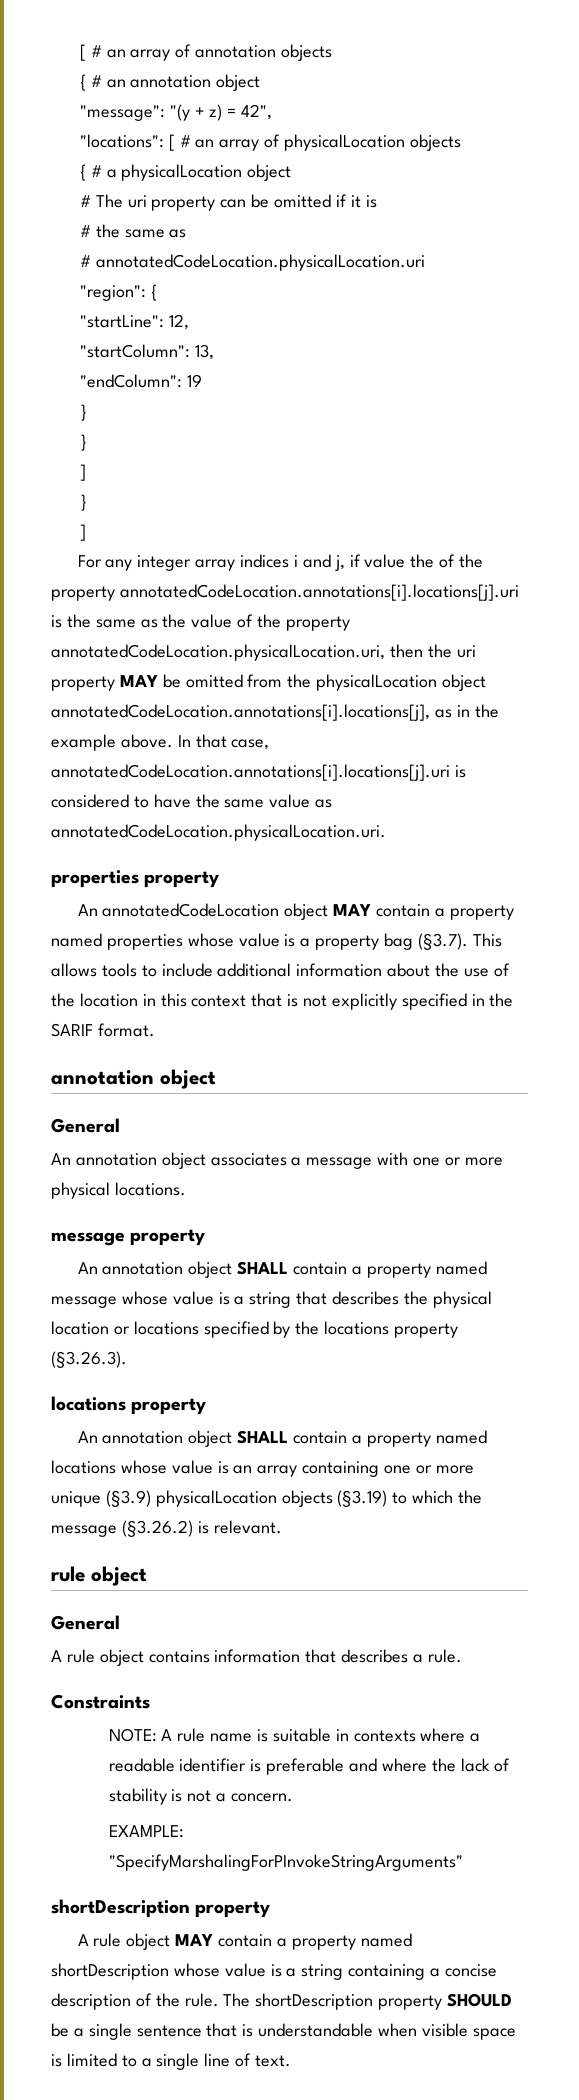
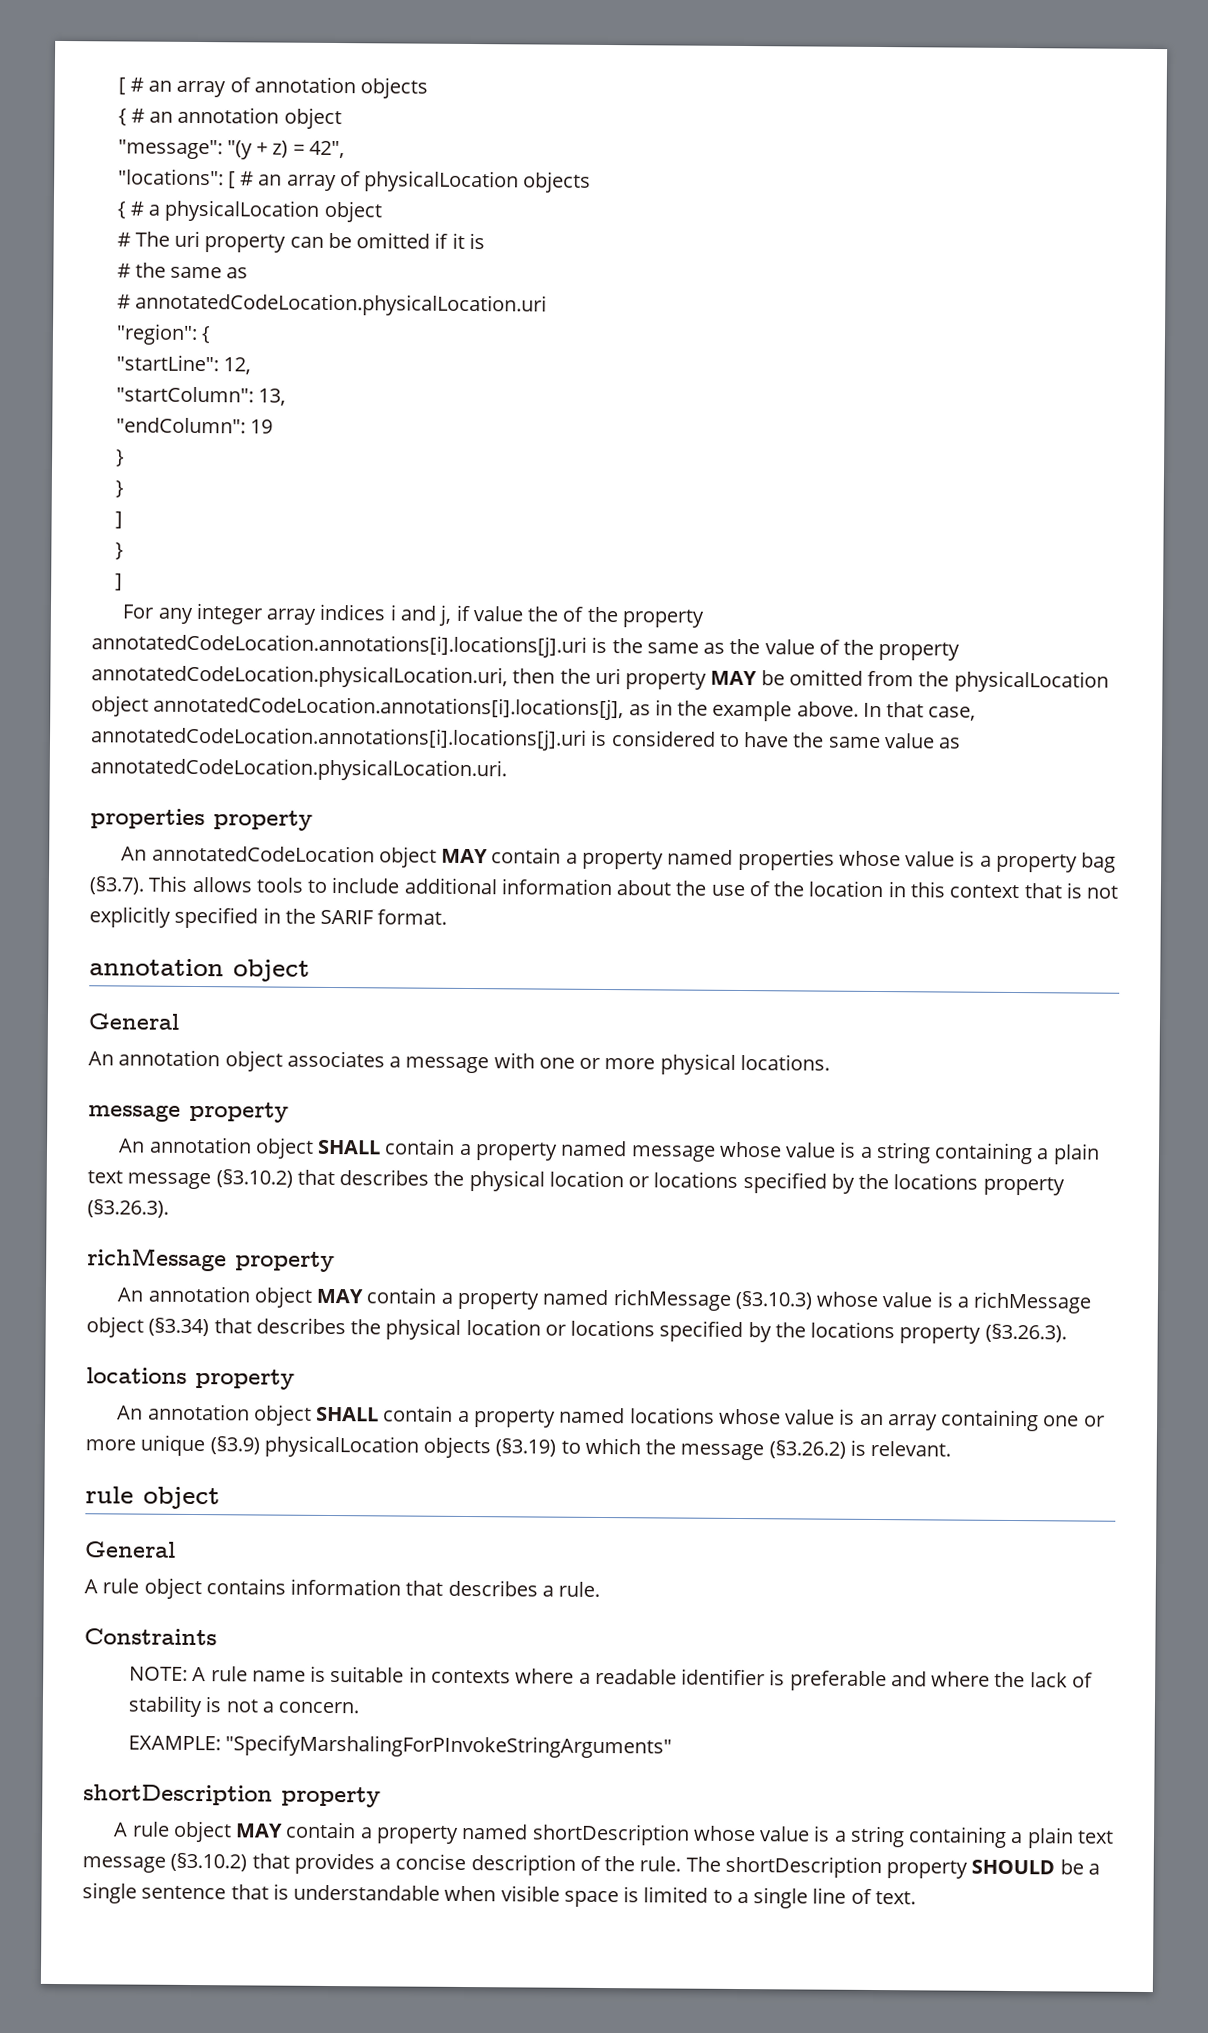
- An annotation object SHALL contain a property named message whose value is a string that describes the physical location or locations specified by the locations property (§3.26.3).
+ An annotation object SHALL contain a property named message whose value is a string containing a plain text message (§3.10.2) that describes the physical location or locations specified by the locations property (§3.26.3).
+ richMessage property
+ An annotation object MAY contain a property named richMessage (§3.10.3) whose value is a richMessage object (§3.34) that describes the physical location or locations specified by the locations property (§3.26.3).
- A rule object MAY contain a property named shortDescription whose value is a string containing a concise description of the rule.
+ A rule object MAY contain a property named shortDescription whose value is a string containing a plain text message (§3.10.2) that provides a concise description of the rule.

